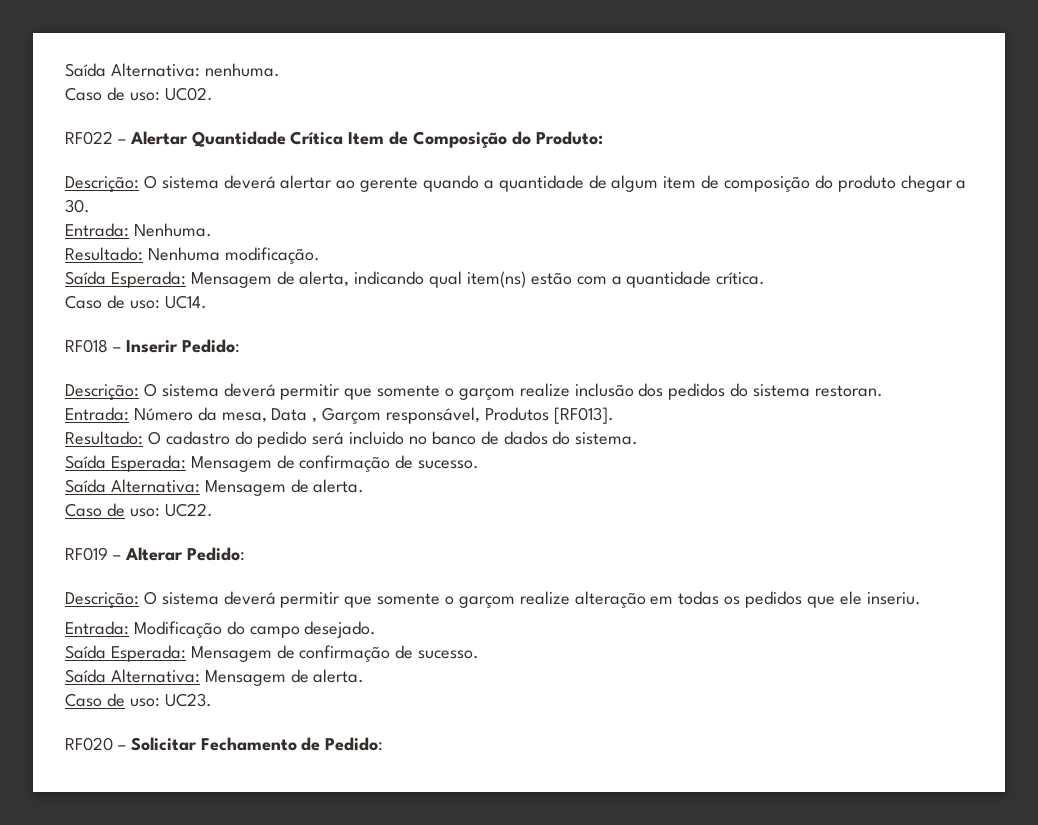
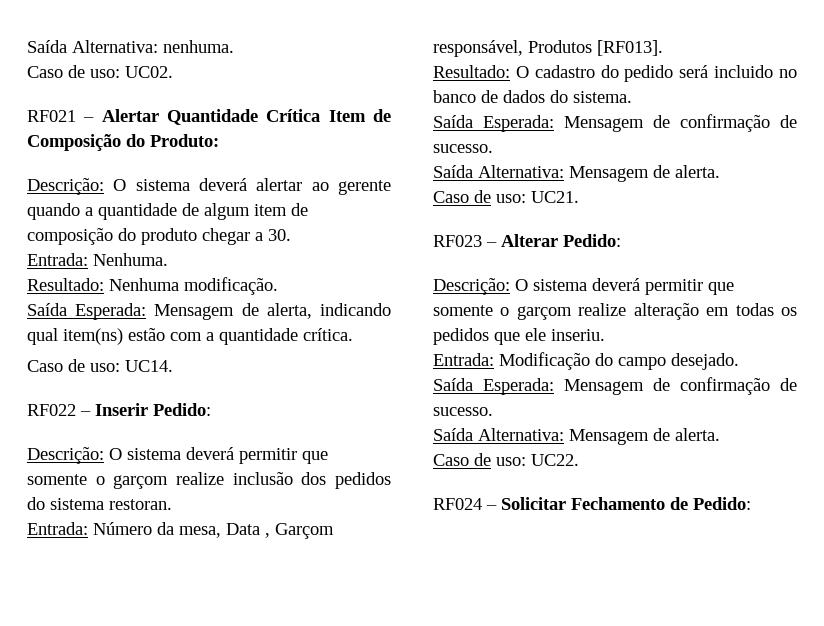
- RF022 – Alertar Quantidade Crítica Item de Composição do Produto:
+ RF021 – Alertar Quantidade Crítica Item de Composição do Produto:
- RF018 – Inserir Pedido:
+ RF022 – Inserir Pedido:
- Caso de uso: UC22.
- RF019 – Alterar Pedido:
+ Caso de uso: UC21.
+ RF023 – Alterar Pedido:
- Caso de uso: UC23.
- RF020 – Solicitar Fechamento de Pedido:
+ Caso de uso: UC22.
+ RF024 – Solicitar Fechamento de Pedido:

